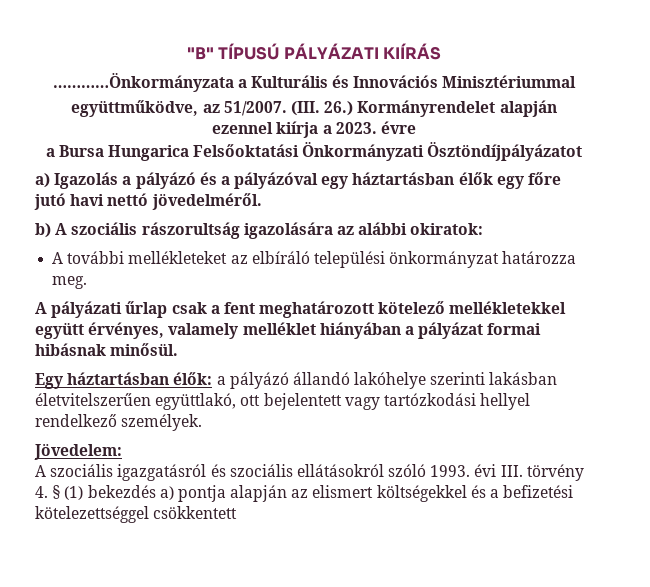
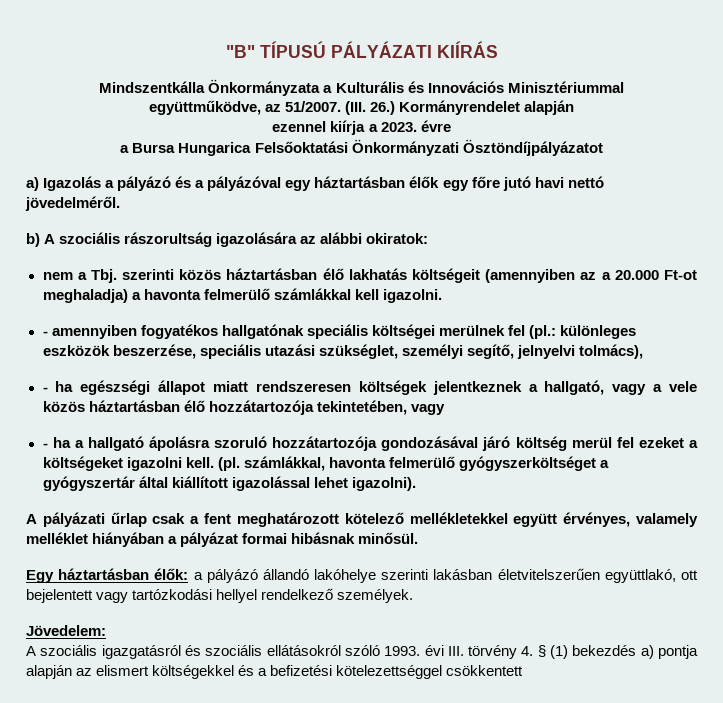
- …………Önkormányzata a Kulturális és Innovációs Minisztériummal
+ Mindszentkálla Önkormányzata a Kulturális és Innovációs Minisztériummal
- A további mellékleteket az elbíráló települési önkormányzat határozza meg.
+ nem a Tbj. szerinti közös háztartásban élő lakhatás költségeit (amennyiben az a 20.000 Ft-ot meghaladja) a havonta felmerülő számlákkal kell igazolni.
+ - amennyiben fogyatékos hallgatónak speciális költségei merülnek fel (pl.: különleges eszközök beszerzése, speciális utazási szükséglet, személyi segítő, jelnyelvi tolmács),
+ - ha egészségi állapot miatt rendszeresen költségek jelentkeznek a hallgató, vagy a vele közös háztartásban élő hozzátartozója tekintetében, vagy
+ - ha a hallgató ápolásra szoruló hozzátartozója gondozásával járó költség merül fel ezeket a költségeket igazolni kell. (pl. számlákkal, havonta felmerülő gyógyszerköltséget a gyógyszertár által kiállított igazolással lehet igazolni).

